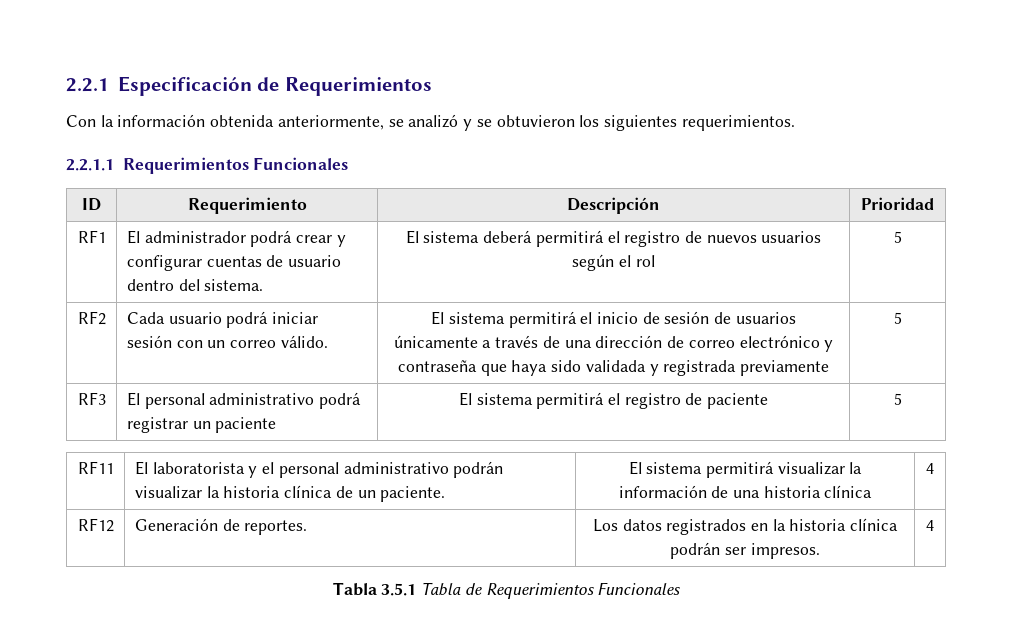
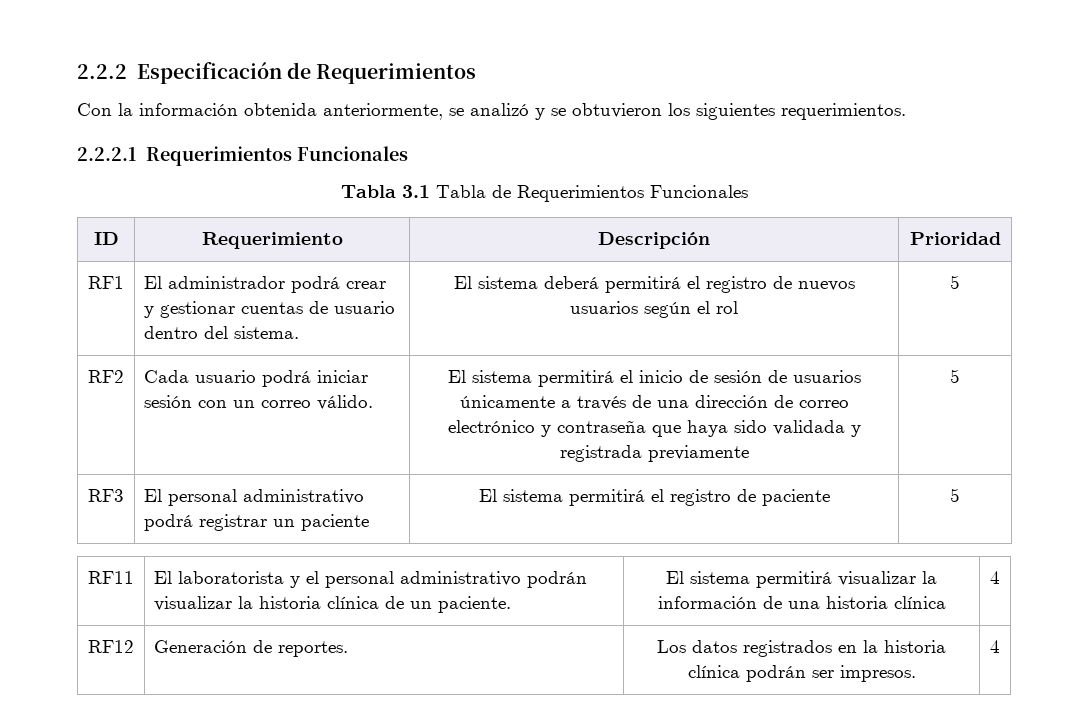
- 2.2.1 Especificación de Requerimientos
+ 2.2.2 Especificación de Requerimientos
- 2.2.1.1 Requerimientos Funcionales
+ 2.2.2.1 Requerimientos Funcionales
+ Tabla 3.1 Tabla de Requerimientos Funcionales
- RF1 | El administrador podrá crear y configurar cuentas de usuario dentro del sistema. | El sistema deberá permitirá el registro de nuevos usuarios según el rol | 5
+ RF1 | El administrador podrá crear y gestionar cuentas de usuario dentro del sistema. | El sistema deberá permitirá el registro de nuevos usuarios según el rol | 5
- Tabla 3.5.1 Tabla de Requerimientos Funcionales

